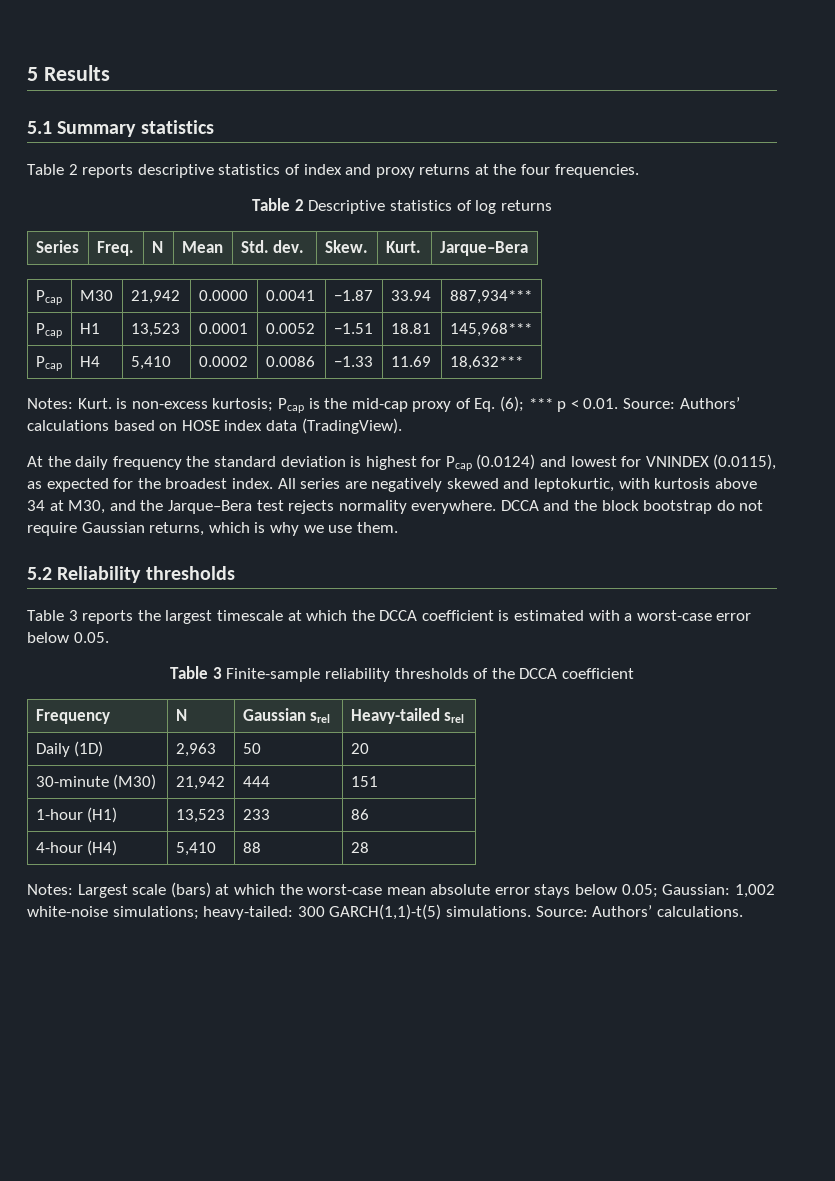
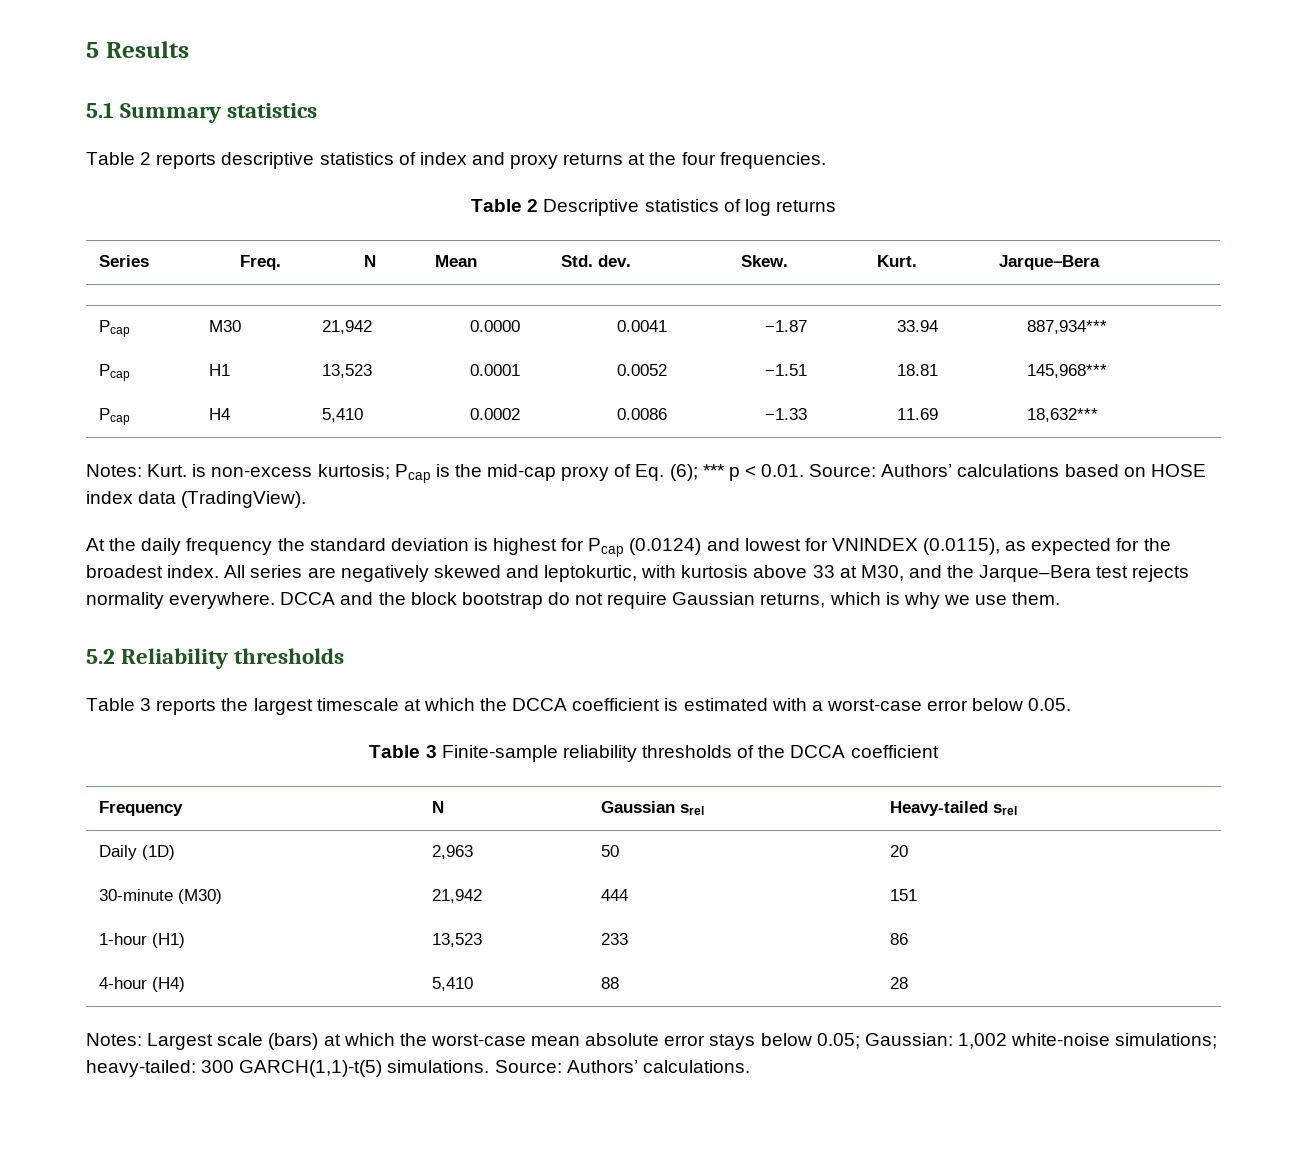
- All series are negatively skewed and leptokurtic, with kurtosis above 34 at M30, and the Jarque–Bera test rejects normality everywhere.
+ All series are negatively skewed and leptokurtic, with kurtosis above 33 at M30, and the Jarque–Bera test rejects normality everywhere.

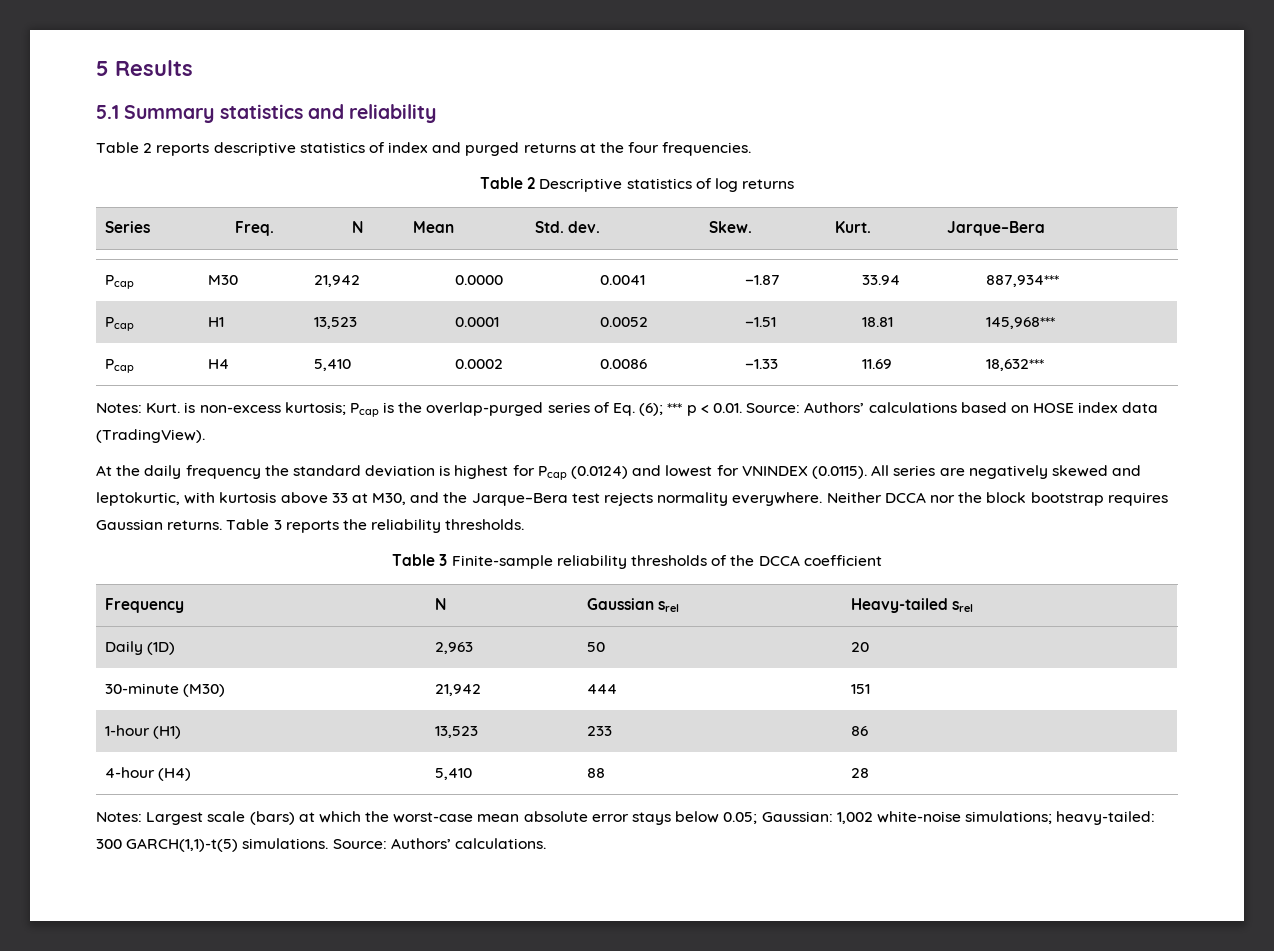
- 5.1 Summary statistics
+ 5.1 Summary statistics and reliability
- Table 2 reports descriptive statistics of index and proxy returns at the four frequencies.
+ Table 2 reports descriptive statistics of index and purged returns at the four frequencies.
- Notes: Kurt. is non-excess kurtosis; Pcap is the mid-cap proxy of Eq. (6); *** p < 0.01. Source: Authors’ calculations based on HOSE index data (TradingView).
+ Notes: Kurt. is non-excess kurtosis; Pcap is the overlap-purged series of Eq. (6); *** p < 0.01. Source: Authors’ calculations based on HOSE index data (TradingView).
- At the daily frequency the standard deviation is highest for Pcap (0.0124) and lowest for VNINDEX (0.0115), as expected for the broadest index. All series are negatively skewed and leptokurtic, with kurtosis above 33 at M30, and the Jarque–Bera test rejects normality everywhere.
+ At the daily frequency the standard deviation is highest for Pcap (0.0124) and lowest for VNINDEX (0.0115). All series are negatively skewed and leptokurtic, with kurtosis above 33 at M30, and the Jarque–Bera test rejects normality everywhere.
- DCCA and the block bootstrap do not require Gaussian returns, which is why we use them.
- 5.2 Reliability thresholds
- Table 3 reports the largest timescale at which the DCCA coefficient is estimated with a worst-case error below 0.05.
+ Neither DCCA nor the block bootstrap requires Gaussian returns. Table 3 reports the reliability thresholds.

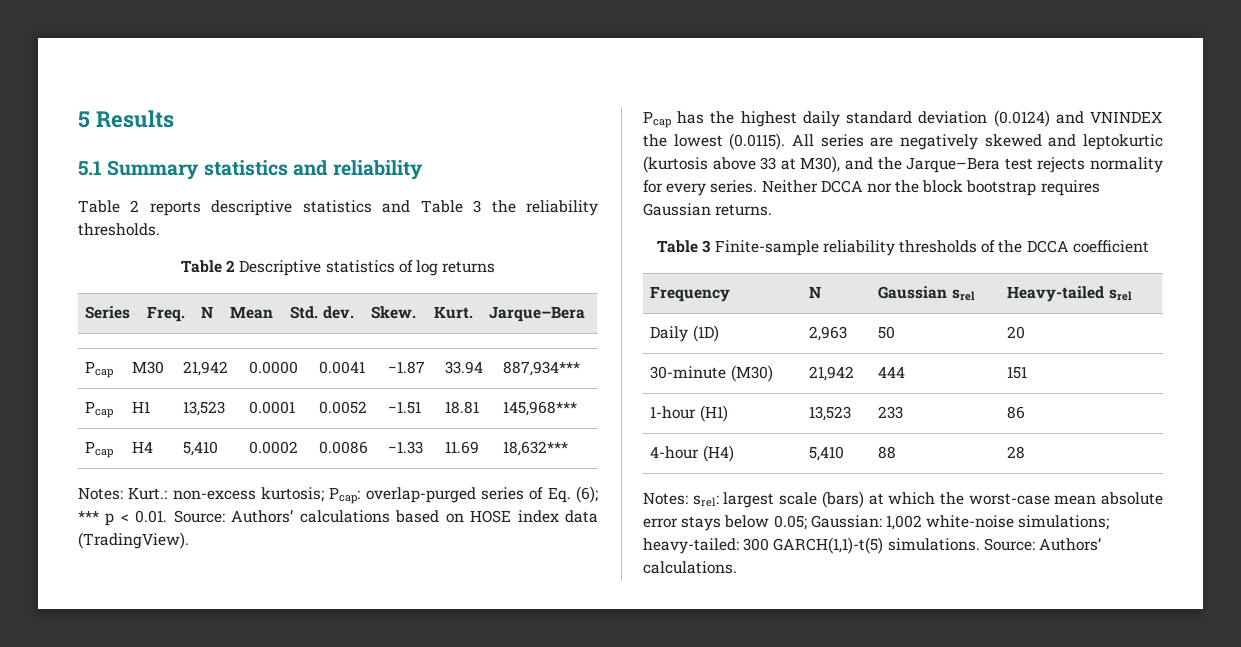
- Table 2 reports descriptive statistics of index and purged returns at the four frequencies.
+ Table 2 reports descriptive statistics and Table 3 the reliability thresholds.
- Notes: Kurt. is non-excess kurtosis; Pcap is the overlap-purged series of Eq. (6); *** p < 0.01. Source: Authors’ calculations based on HOSE index data (TradingView).
+ Notes: Kurt.: non-excess kurtosis; Pcap: overlap-purged series of Eq. (6); *** p < 0.01. Source: Authors’ calculations based on HOSE index data (TradingView).
- At the daily frequency the standard deviation is highest for Pcap (0.0124) and lowest for VNINDEX (0.0115). All series are negatively skewed and leptokurtic, with kurtosis above 33 at M30, and the Jarque–Bera test rejects normality everywhere.
+ Pcap has the highest daily standard deviation (0.0124) and VNINDEX the lowest (0.0115). All series are negatively skewed and leptokurtic (kurtosis above 33 at M30), and the Jarque–Bera test rejects normality for every series.
- Table 3 reports the reliability thresholds.
- Notes: Largest scale (bars) at which the worst-case mean absolute error stays below 0.05; Gaussian: 1,002 white-noise simulations; heavy-tailed: 300 GARCH(1,1)-t(5) simulations.
+ Notes: srel: largest scale (bars) at which the worst-case mean absolute error stays below 0.05; Gaussian: 1,002 white-noise simulations; heavy-tailed: 300 GARCH(1,1)-t(5) simulations.

